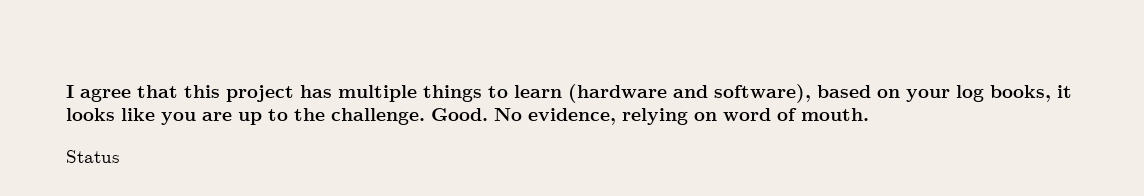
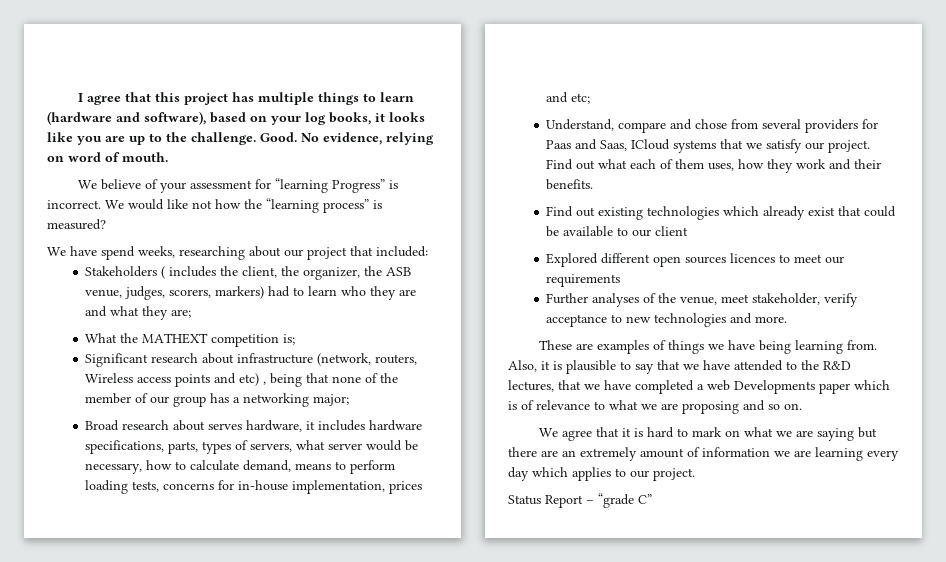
- Status
+ We believe of your assessment for “learning Progress” is incorrect. We would like not how the “learning process” is measured?
+ We have spend weeks, researching about our project that included:
+ Stakeholders ( includes the client, the organizer, the ASB venue, judges, scorers, markers) had to learn who they are and what they are;
+ What the MATHEXT competition is;
+ Significant research about infrastructure (network, routers, Wireless access points and etc) , being that none of the member of our group has a networking major;
+ Broad research about serves hardware, it includes hardware specifications, parts, types of servers, what server would be necessary, how to calculate demand, means to perform loading tests, concerns for in-house implementation, prices and etc;
+ Understand, compare and chose from several providers for Paas and Saas, ICloud systems that we satisfy our project. Find out what each of them uses, how they work and their benefits.
+ Find out existing technologies which already exist that could be available to our client
+ Explored different open sources licences to meet our requirements
+ Further analyses of the venue, meet stakeholder, verify acceptance to new technologies and more.
+ These are examples of things we have being learning from. Also, it is plausible to say that we have attended to the R&D lectures, that we have completed a web Developments paper which is of relevance to what we are proposing and so on.
+ We agree that it is hard to mark on what we are saying but there are an extremely amount of information we are learning every day which applies to our project.
+ Status Report – “grade C”

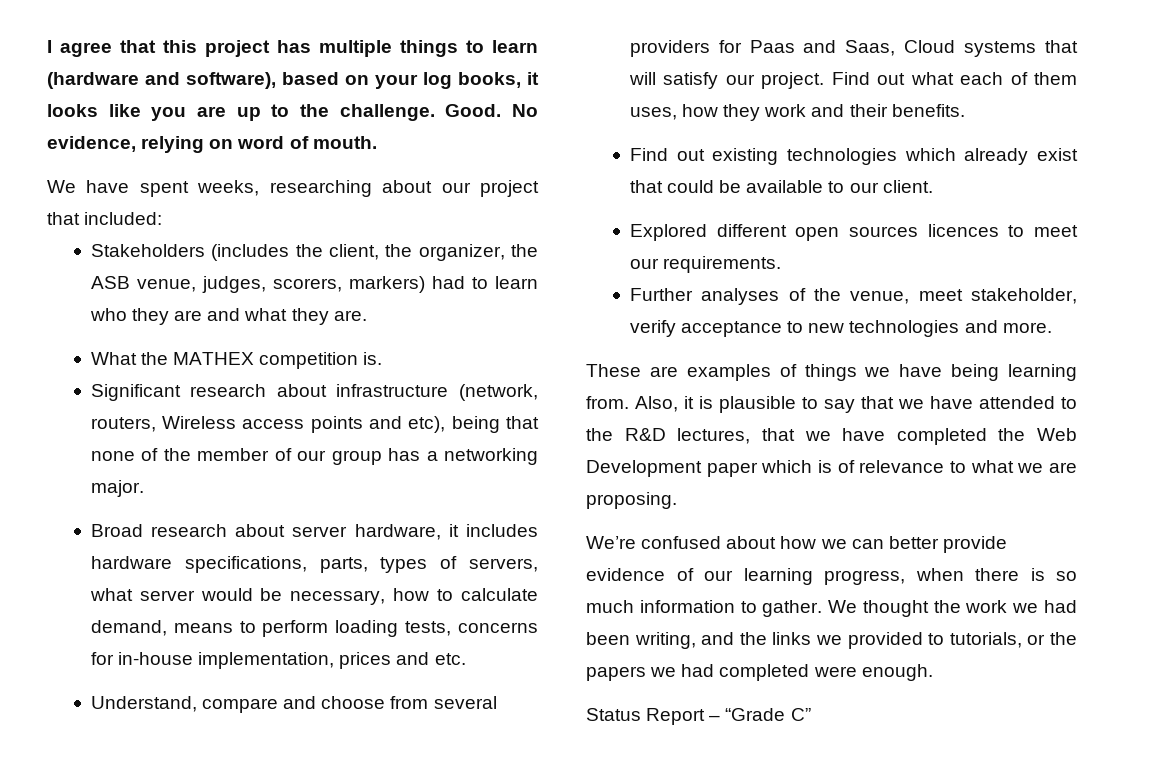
- We believe of your assessment for “learning Progress” is incorrect. We would like not how the “learning process” is measured?
- We have spend weeks, researching about our project that included:
+ We have spent weeks, researching about our project that included:
- Stakeholders ( includes the client, the organizer, the ASB venue, judges, scorers, markers) had to learn who they are and what they are;
+ Stakeholders (includes the client, the organizer, the ASB venue, judges, scorers, markers) had to learn who they are and what they are.
- What the MATHEXT competition is;
+ What the MATHEX competition is.
- Significant research about infrastructure (network, routers, Wireless access points and etc) , being that none of the member of our group has a networking major;
+ Significant research about infrastructure (network, routers, Wireless access points and etc), being that none of the member of our group has a networking major.
- Broad research about serves hardware, it includes hardware specifications, parts, types of servers, what server would be necessary, how to calculate demand, means to perform loading tests, concerns for in-house implementation, prices and etc;
+ Broad research about server hardware, it includes hardware specifications, parts, types of servers, what server would be necessary, how to calculate demand, means to perform loading tests, concerns for in-house implementation, prices and etc.
- Understand, compare and chose from several providers for Paas and Saas, ICloud systems that we satisfy our project.
+ Understand, compare and choose from several providers for Paas and Saas, Cloud systems that will satisfy our project.
- Find out existing technologies which already exist that could be available to our client
+ Find out existing technologies which already exist that could be available to our client.
- Explored different open sources licences to meet our requirements
+ Explored different open sources licences to meet our requirements.
- Also, it is plausible to say that we have attended to the R&D lectures, that we have completed a web Developments paper which is of relevance to what we are proposing and so on.
- We agree that it is hard to mark on what we are saying but there are an extremely amount of information we are learning every day which applies to our project.
+ Also, it is plausible to say that we have attended to the R&D lectures, that we have completed the Web Development paper which is of relevance to what we are proposing.
+ We’re confused about how we can better provide evidence of our learning progress, when there is so much information to gather. We thought the work we had been writing, and the links we provided to tutorials, or the papers we had completed were enough.
- Status Report – “grade C”
+ Status Report – “Grade C”

